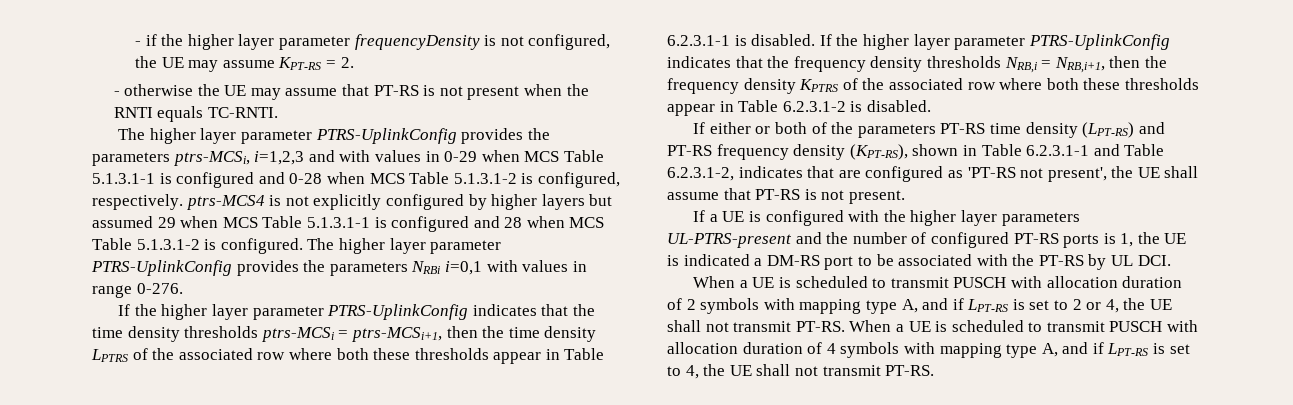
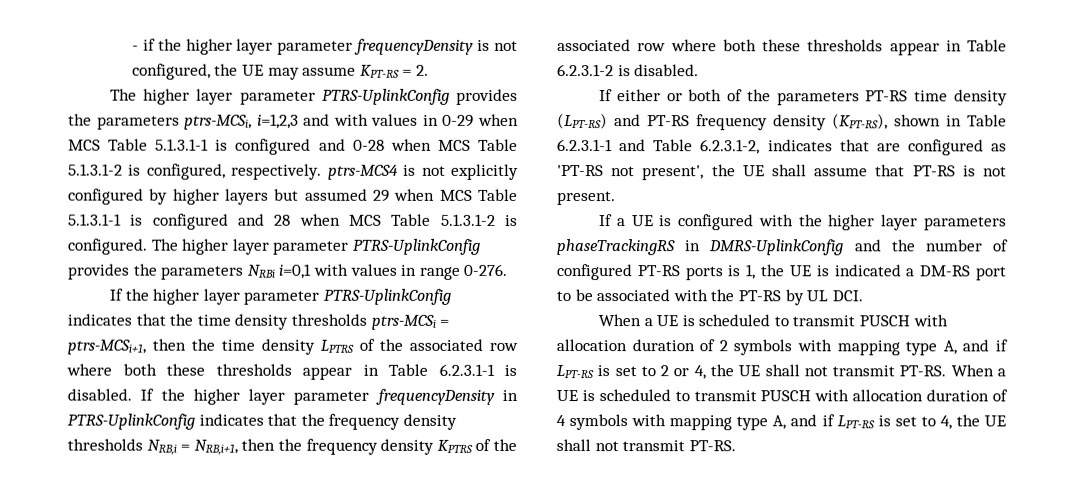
- - otherwise the UE may assume that PT-RS is not present when the RNTI equals TC-RNTI.
- If the higher layer parameter PTRS-UplinkConfig indicates that the frequency density thresholds NRB,i = NRB,i+1, then the frequency density KPTRS of the associated row where both these thresholds appear in Table 6.2.3.1-2 is disabled.
+ If the higher layer parameter frequencyDensity in PTRS-UplinkConfig indicates that the frequency density thresholds NRB,i = NRB,i+1, then the frequency density KPTRS of the associated row where both these thresholds appear in Table 6.2.3.1-2 is disabled.
- If a UE is configured with the higher layer parameters UL-PTRS-present and the number of configured PT-RS ports is 1, the UE is indicated a DM-RS port to be associated with the PT-RS by UL DCI.
+ If a UE is configured with the higher layer parameters phaseTrackingRS in DMRS-UplinkConfig and the number of configured PT-RS ports is 1, the UE is indicated a DM-RS port to be associated with the PT-RS by UL DCI.

